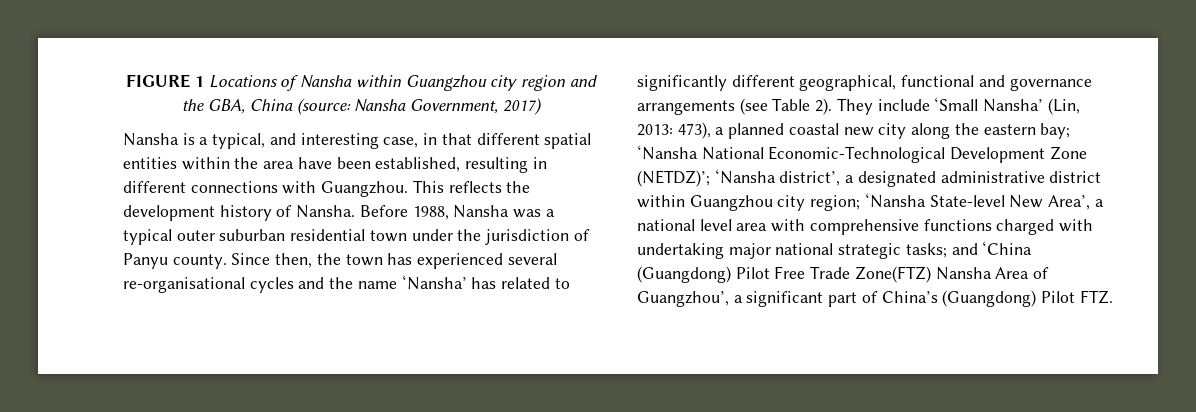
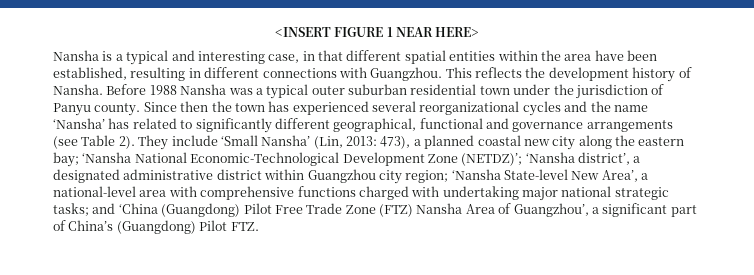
- FIGURE 1 Locations of Nansha within Guangzhou city region and the GBA, China (source: Nansha Government, 2017)
+ <INSERT FIGURE 1 NEAR HERE>
- Nansha is a typical, and interesting case, in that different spatial entities within the area have been established, resulting in different connections with Guangzhou.
+ Nansha is a typical and interesting case, in that different spatial entities within the area have been established, resulting in different connections with Guangzhou.
- Before 1988, Nansha was a typical outer suburban residential town under the jurisdiction of Panyu county.
+ Before 1988 Nansha was a typical outer suburban residential town under the jurisdiction of Panyu county.
- Since then, the town has experienced several re-organisational cycles and the name ‘Nansha’ has related to significantly different geographical, functional and governance arrangements (see Table 2).
+ Since then the town has experienced several reorganizational cycles and the name ‘Nansha’ has related to significantly different geographical, functional and governance arrangements (see Table 2).
- ‘Nansha State-level New Area’, a national level area with comprehensive functions charged with undertaking major national strategic tasks;
+ ‘Nansha State-level New Area’, a national-level area with comprehensive functions charged with undertaking major national strategic tasks;
- and ‘China (Guangdong) Pilot Free Trade Zone(FTZ) Nansha Area of Guangzhou’, a significant part of China’s (Guangdong) Pilot FTZ.
+ and ‘China (Guangdong) Pilot Free Trade Zone (FTZ) Nansha Area of Guangzhou’, a significant part of China’s (Guangdong) Pilot FTZ.

